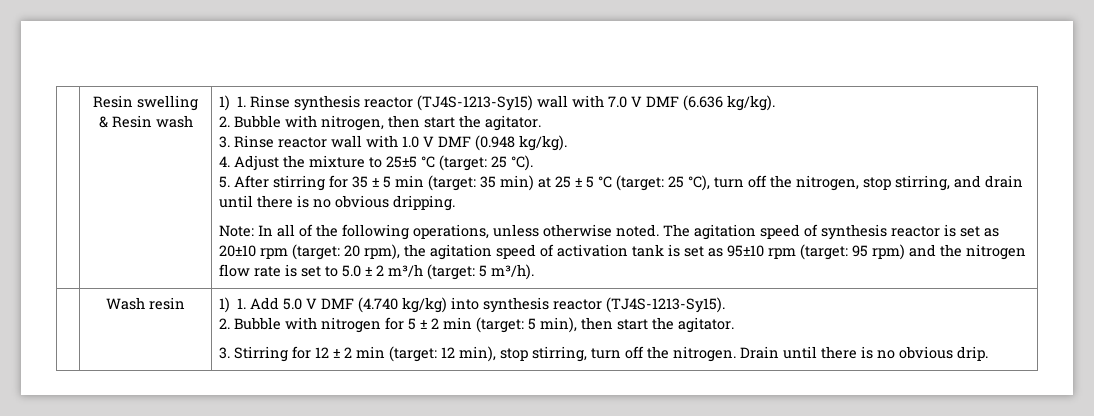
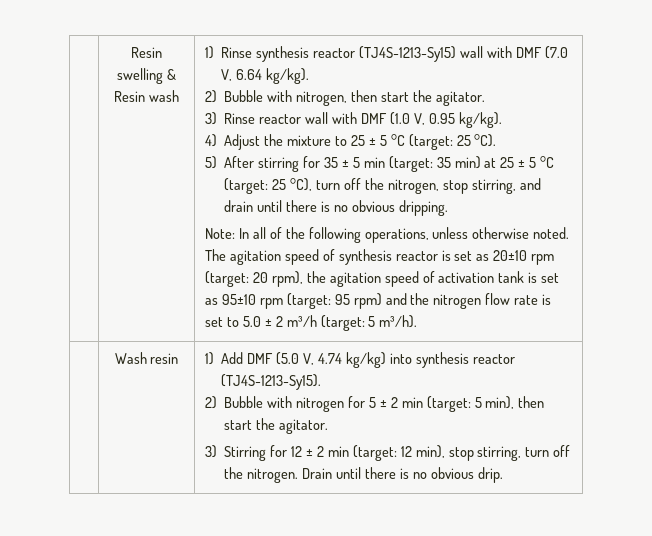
- 1) 1. Rinse synthesis reactor (TJ4S-1213-Sy15) wall with 7.0 V DMF (6.636 kg/kg).
- 2. Bubble with nitrogen, then start the agitator.
+ 1) Rinse synthesis reactor (TJ4S-1213-Sy15) wall with DMF (7.0 V, 6.64 kg/kg).
+ 2) Bubble with nitrogen, then start the agitator.
- 3. Rinse reactor wall with 1.0 V DMF (0.948 kg/kg).
- 4. Adjust the mixture to 25±5 °C (target: 25 °C).
+ 3) Rinse reactor wall with DMF (1.0 V, 0.95 kg/kg).
+ 4) Adjust the mixture to 25 ± 5 °C (target: 25 °C).
- 5. After stirring for 35 ± 5 min (target: 35 min) at 25 ± 5 °C (target: 25 °C), turn off the nitrogen, stop stirring, and drain until there is no obvious dripping.
+ 5) After stirring for 35 ± 5 min (target: 35 min) at 25 ± 5 °C (target: 25 °C), turn off the nitrogen, stop stirring, and drain until there is no obvious dripping.
- 1) 1. Add 5.0 V DMF (4.740 kg/kg) into synthesis reactor (TJ4S-1213-Sy15).
+ 1) Add DMF (5.0 V, 4.74 kg/kg) into synthesis reactor (TJ4S-1213-Sy15).
- 2. Bubble with nitrogen for 5 ± 2 min (target: 5 min), then start the agitator.
+ 2) Bubble with nitrogen for 5 ± 2 min (target: 5 min), then start the agitator.
- 3. Stirring for 12 ± 2 min (target: 12 min), stop stirring, turn off the nitrogen.
+ 3) Stirring for 12 ± 2 min (target: 12 min), stop stirring, turn off the nitrogen.

